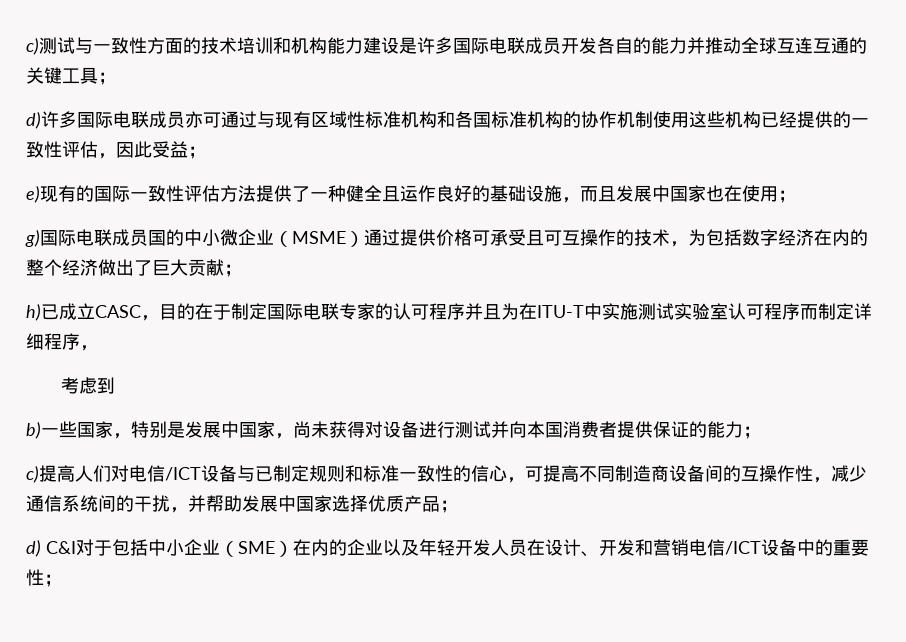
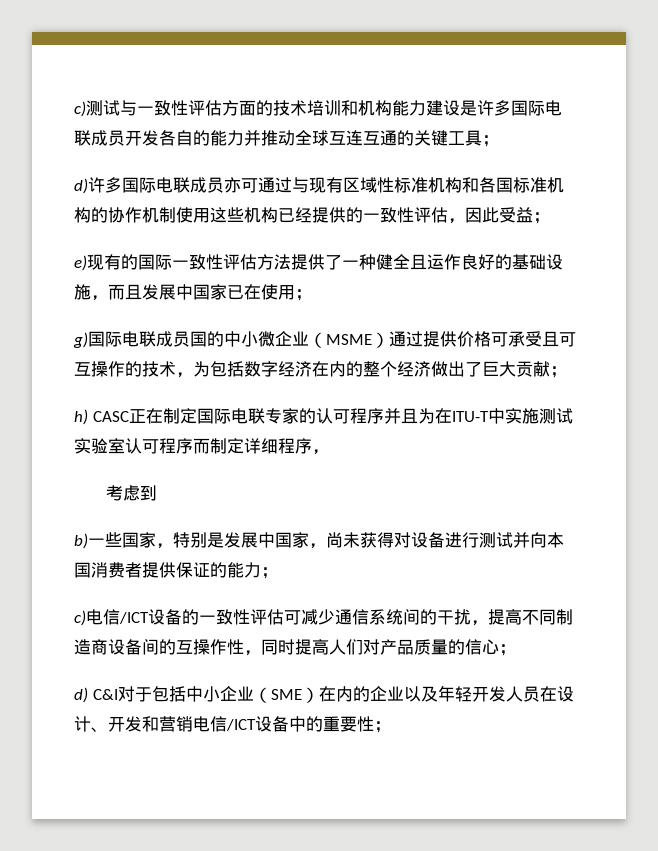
- c)测试与一致性方面的技术培训和机构能力建设是许多国际电联成员开发各自的能力并推动全球互连互通的关键工具；
+ c)测试与一致性评估方面的技术培训和机构能力建设是许多国际电联成员开发各自的能力并推动全球互连互通的关键工具；
- e)现有的国际一致性评估方法提供了一种健全且运作良好的基础设施，而且发展中国家也在使用；
+ e)现有的国际一致性评估方法提供了一种健全且运作良好的基础设施，而且发展中国家已在使用；
- h)已成立CASC，目的在于制定国际电联专家的认可程序并且为在ITU-T中实施测试实验室认可程序而制定详细程序，
+ h) CASC正在制定国际电联专家的认可程序并且为在ITU-T中实施测试实验室认可程序而制定详细程序，
- c)提高人们对电信/ICT设备与已制定规则和标准一致性的信心，可提高不同制造商设备间的互操作性，减少通信系统间的干扰，并帮助发展中国家选择优质产品；
+ c)电信/ICT设备的一致性评估可减少通信系统间的干扰，提高不同制造商设备间的互操作性，同时提高人们对产品质量的信心；

